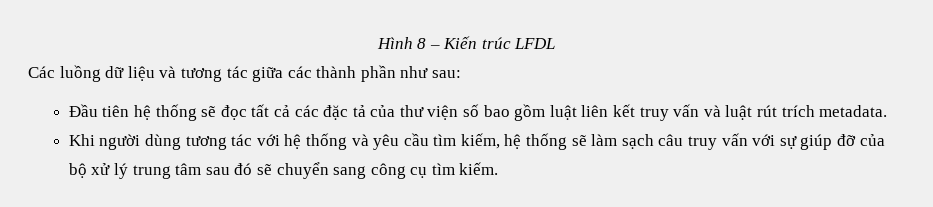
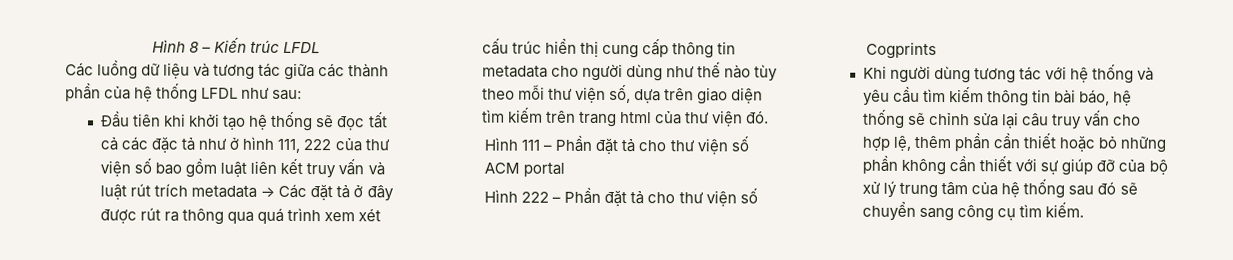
- Các luồng dữ liệu và tương tác giữa các thành phần như sau:
+ Các luồng dữ liệu và tương tác giữa các thành phần của hệ thống LFDL như sau:
- Đầu tiên hệ thống sẽ đọc tất cả các đặc tả của thư viện số bao gồm luật liên kết truy vấn và luật rút trích metadata.
+ Đầu tiên khi khởi tạo hệ thống sẽ đọc tất cả các đặc tả như ở hình 111, 222 của thư viện số bao gồm luật liên kết truy vấn và luật rút trích metadata → Các đặt tả ở đây được rút ra thông qua quá trình xem xét cấu trúc hiển thị cung cấp thông tin metadata cho người dùng như thế nào tùy theo mỗi thư viện số, dựa trên giao diện tìm kiếm trên trang html của thư viện đó.
+ Hình 111 – Phần đặt tả cho thư viện số ACM portal
+ Hình 222 – Phần đặt tả cho thư viện số Cogprints
- Khi người dùng tương tác với hệ thống và yêu cầu tìm kiếm, hệ thống sẽ làm sạch câu truy vấn với sự giúp đỡ của bộ xử lý trung tâm sau đó sẽ chuyển sang công cụ tìm kiếm.
+ Khi người dùng tương tác với hệ thống và yêu cầu tìm kiếm thông tin bài báo, hệ thống sẽ chỉnh sửa lại câu truy vấn cho hợp lệ, thêm phần cần thiết hoặc bỏ những phần không cần thiết với sự giúp đỡ của bộ xử lý trung tâm của hệ thống sau đó sẽ chuyển sang công cụ tìm kiếm.

